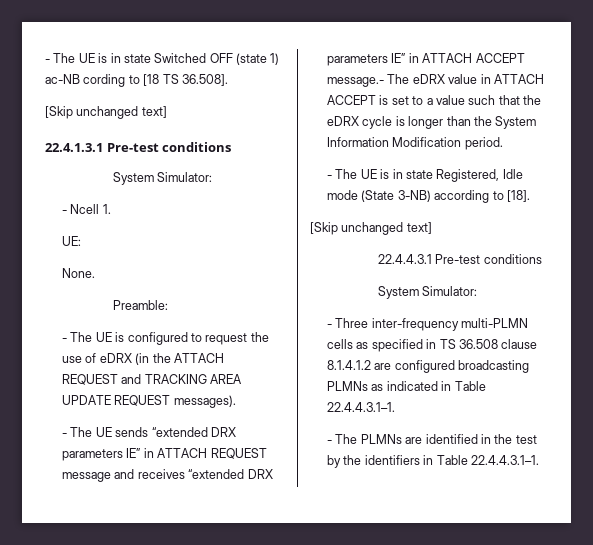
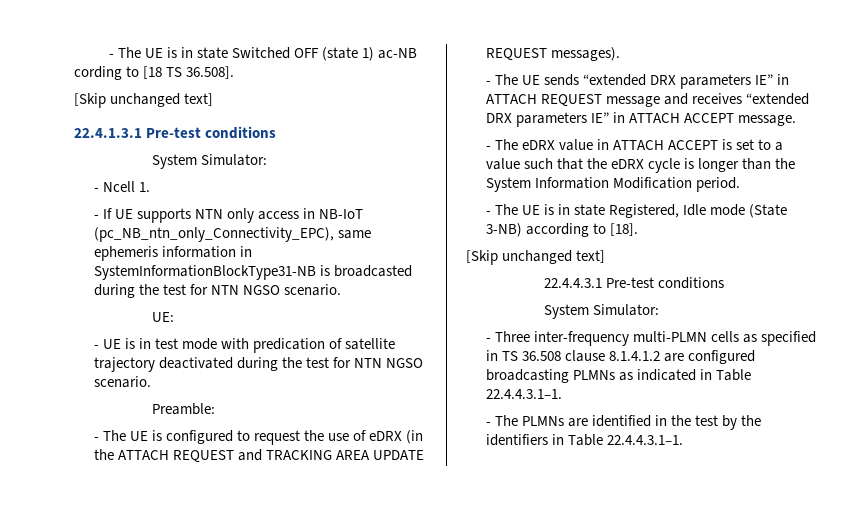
+ - If UE supports NTN only access in NB-IoT (pc_NB_ntn_only_Connectivity_EPC), same ephemeris information in SystemInformationBlockType31-NB is broadcasted during the test for NTN NGSO scenario.
  UE:
- None.
+ - UE is in test mode with predication of satellite trajectory deactivated during the test for NTN NGSO scenario.
- - The UE sends “extended DRX parameters IE” in ATTACH REQUEST message and receives “extended DRX parameters IE” in ATTACH ACCEPT message.- The eDRX value in ATTACH ACCEPT is set to a value such that the eDRX cycle is longer than the System Information Modification period.
+ - The UE sends “extended DRX parameters IE” in ATTACH REQUEST message and receives “extended DRX parameters IE” in ATTACH ACCEPT message.
+ - The eDRX value in ATTACH ACCEPT is set to a value such that the eDRX cycle is longer than the System Information Modification period.

